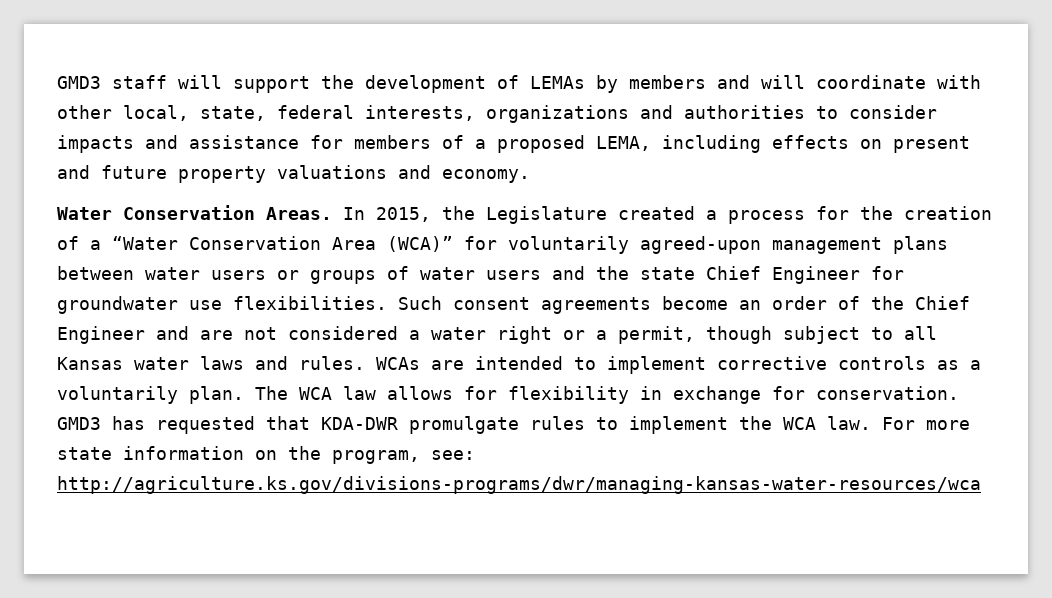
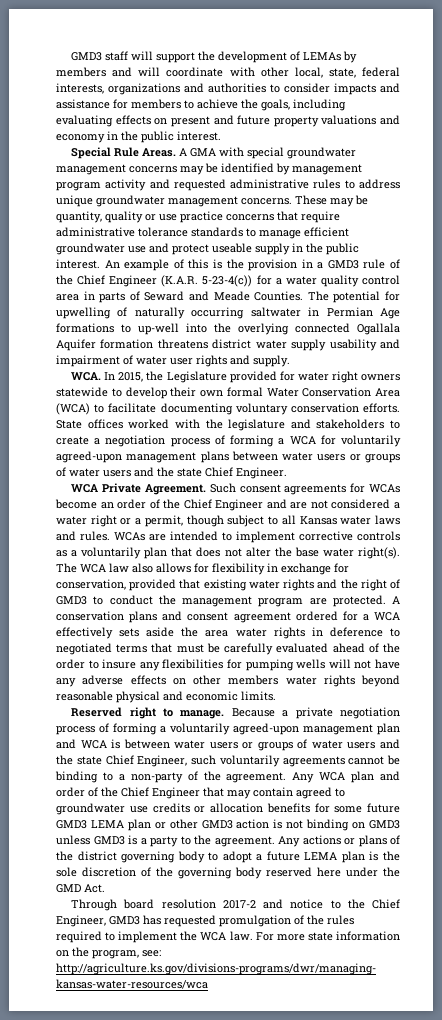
- GMD3 staff will support the development of LEMAs by members and will coordinate with other local, state, federal interests, organizations and authorities to consider impacts and assistance for members of a proposed LEMA, including effects on present and future property valuations and economy.
- Water Conservation Areas. In 2015, the Legislature created a process for the creation of a “Water Conservation Area (WCA)” for voluntarily agreed-upon management plans between water users or groups of water users and the state Chief Engineer for groundwater use flexibilities.
+ GMD3 staff will support the development of LEMAs by members and will coordinate with other local, state, federal interests, organizations and authorities to consider impacts and assistance for members to achieve the goals, including evaluating effects on present and future property valuations and economy in the public interest.
+ Special Rule Areas. A GMA with special groundwater management concerns may be identified by management program activity and requested administrative rules to address unique groundwater management concerns. These may be quantity, quality or use practice concerns that require administrative tolerance standards to manage efficient groundwater use and protect useable supply in the public interest. An example of this is the provision in a GMD3 rule of the Chief Engineer (K.A.R. 5-23-4(c)) for a water quality control area in parts of Seward and Meade Counties. The potential for upwelling of naturally occurring saltwater in Permian Age formations to up-well into the overlying connected Ogallala Aquifer formation threatens district water supply usability and impairment of water user rights and supply.
+ WCA. In 2015, the Legislature provided for water right owners statewide to develop their own formal Water Conservation Area (WCA) to facilitate documenting voluntary conservation efforts. State offices worked with the legislature and stakeholders to create a negotiation process of forming a WCA for voluntarily agreed-upon management plans between water users or groups of water users and the state Chief Engineer.
+ WCA Private Agreement.
- Such consent agreements become an order of the Chief Engineer and are not considered a water right or a permit, though subject to all Kansas water laws and rules.
+ Such consent agreements for WCAs become an order of the Chief Engineer and are not considered a water right or a permit, though subject to all Kansas water laws and rules.
- WCAs are intended to implement corrective controls as a voluntarily plan.
+ WCAs are intended to implement corrective controls as a voluntarily plan that does not alter the base water right(s).
- The WCA law allows for flexibility in exchange for conservation. GMD3 has requested that KDA-DWR promulgate rules to implement the WCA law.
+ The WCA law also allows for flexibility in exchange for conservation, provided that existing water rights and the right of GMD3 to conduct the management program are protected. A conservation plans and consent agreement ordered for a WCA effectively sets aside the area water rights in deference to negotiated terms that must be carefully evaluated ahead of the order to insure any flexibilities for pumping wells will not have any adverse effects on other members water rights beyond reasonable physical and economic limits.
+ Reserved right to manage. Because a private negotiation process of forming a voluntarily agreed-upon management plan and WCA is between water users or groups of water users and the state Chief Engineer, such voluntarily agreements cannot be binding to a non-party of the agreement. Any WCA plan and order of the Chief Engineer that may contain agreed to groundwater use credits or allocation benefits for some future GMD3 LEMA plan or other GMD3 action is not binding on GMD3 unless GMD3 is a party to the agreement. Any actions or plans of the district governing body to adopt a future LEMA plan is the sole discretion of the governing body reserved here under the GMD Act.
+ Through board resolution 2017-2 and notice to the Chief Engineer, GMD3 has requested promulgation of the rules required to implement the WCA law.

